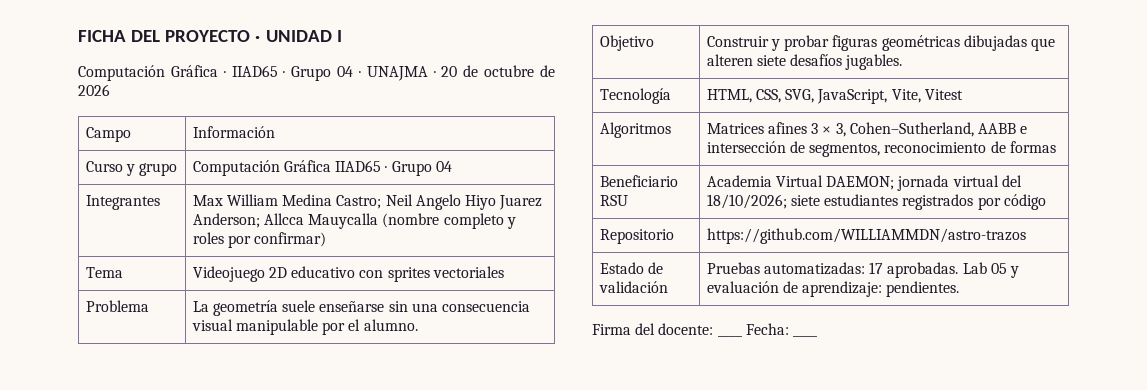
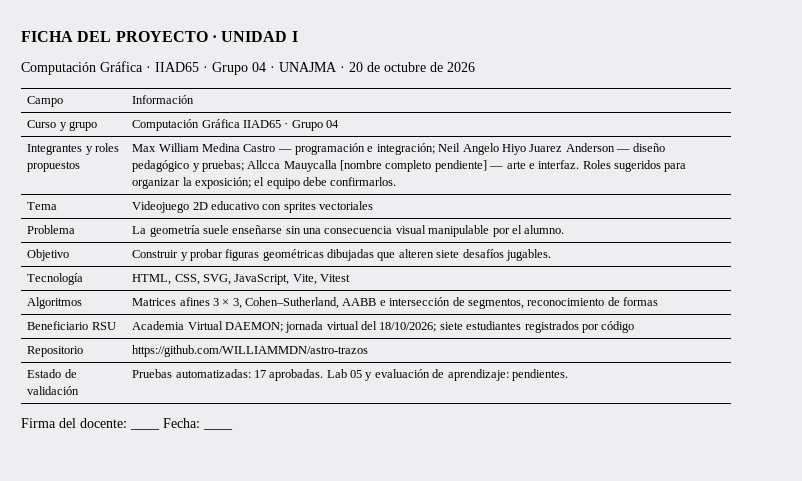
- Integrantes
+ Integrantes y roles propuestos
- Max William Medina Castro; Neil Angelo Hiyo Juarez Anderson; Allcca Mauycalla (nombre completo y roles por confirmar)
+ Max William Medina Castro — programación e integración; Neil Angelo Hiyo Juarez Anderson — diseño pedagógico y pruebas; Allcca Mauycalla [nombre completo pendiente] — arte e interfaz. Roles sugeridos para organizar la exposición; el equipo debe confirmarlos.

